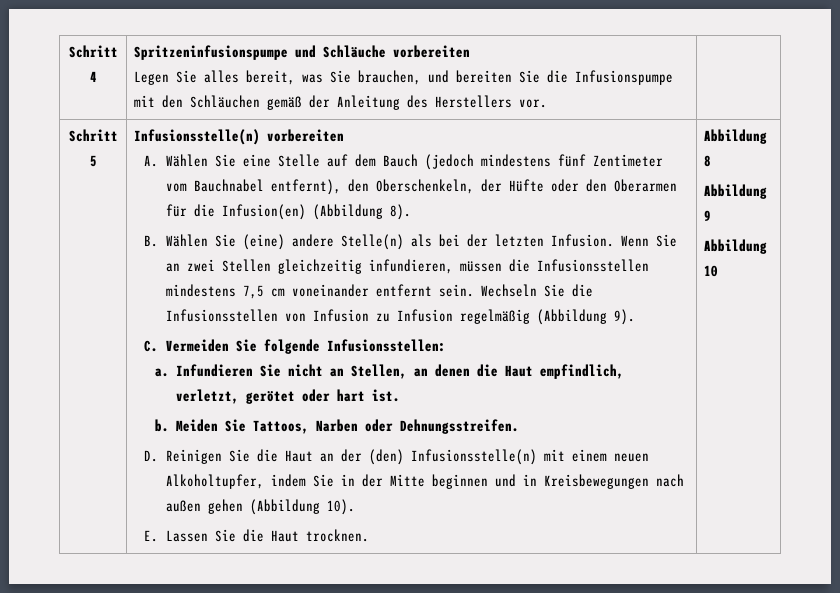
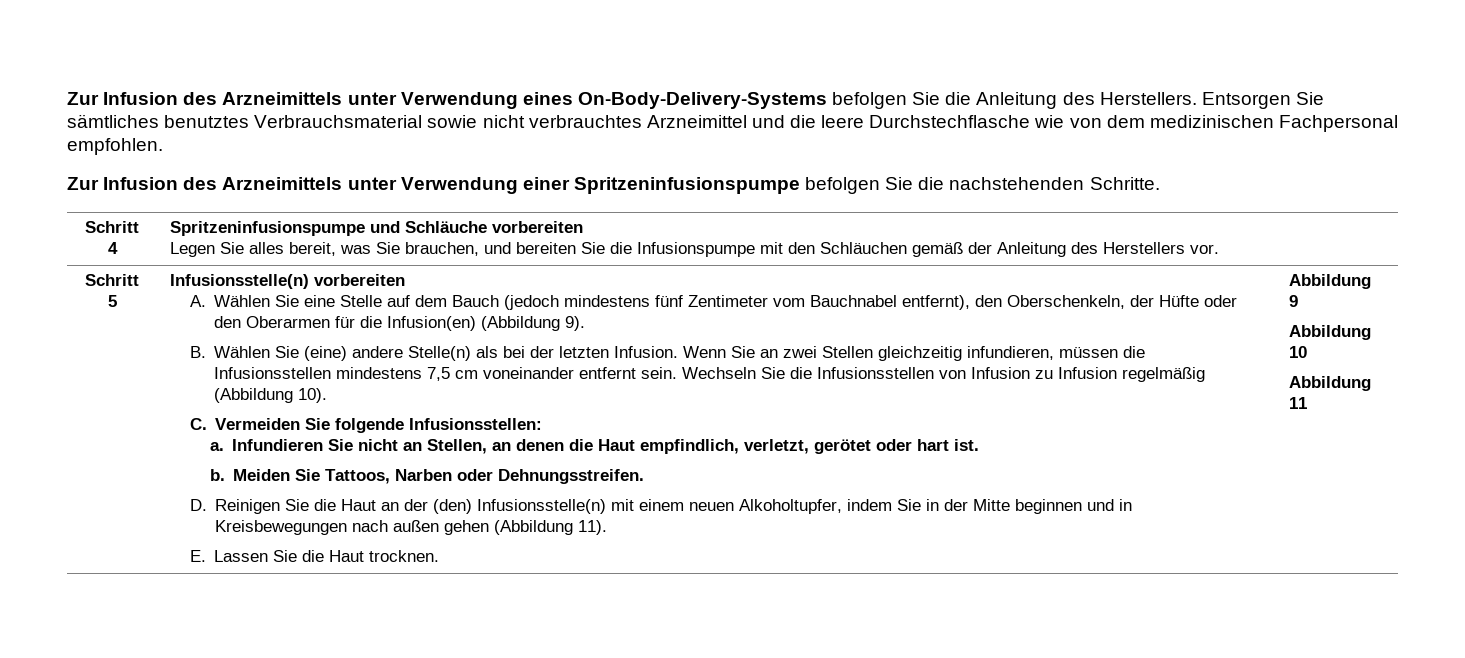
+ Zur Infusion des Arzneimittels unter Verwendung eines On-Body-Delivery-Systems befolgen Sie die Anleitung des Herstellers. Entsorgen Sie sämtliches benutztes Verbrauchsmaterial sowie nicht verbrauchtes Arzneimittel und die leere Durchstechflasche wie von dem medizinischen Fachpersonal empfohlen.
+ Zur Infusion des Arzneimittels unter Verwendung einer Spritzeninfusionspumpe befolgen Sie die nachstehenden Schritte.
- A. Wählen Sie eine Stelle auf dem Bauch (jedoch mindestens fünf Zentimeter vom Bauchnabel entfernt), den Oberschenkeln, der Hüfte oder den Oberarmen für die Infusion(en) (Abbildung 8).
+ A. Wählen Sie eine Stelle auf dem Bauch (jedoch mindestens fünf Zentimeter vom Bauchnabel entfernt), den Oberschenkeln, der Hüfte oder den Oberarmen für die Infusion(en) (Abbildung 9).
- Wechseln Sie die Infusionsstellen von Infusion zu Infusion regelmäßig (Abbildung 9).
+ Wechseln Sie die Infusionsstellen von Infusion zu Infusion regelmäßig (Abbildung 10).
- D. Reinigen Sie die Haut an der (den) Infusionsstelle(n) mit einem neuen Alkoholtupfer, indem Sie in der Mitte beginnen und in Kreisbewegungen nach außen gehen (Abbildung 10).
+ D. Reinigen Sie die Haut an der (den) Infusionsstelle(n) mit einem neuen Alkoholtupfer, indem Sie in der Mitte beginnen und in Kreisbewegungen nach außen gehen (Abbildung 11).
- Abbildung 8
+ Abbildung 11

